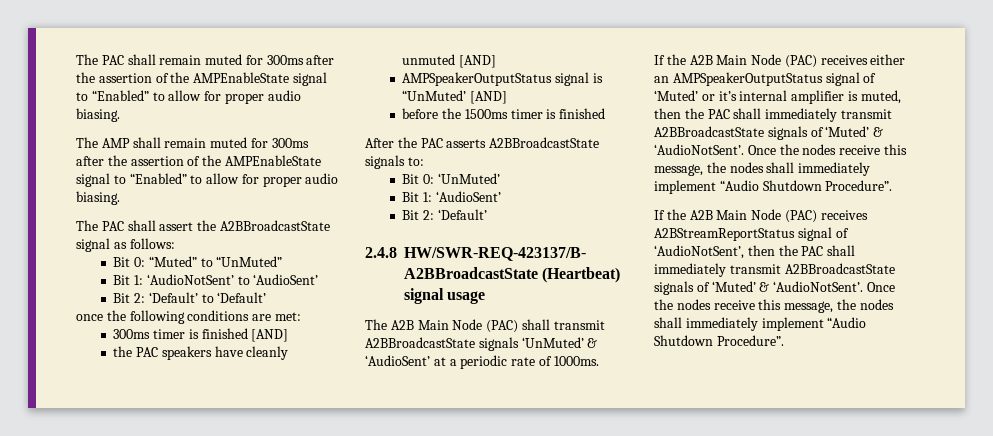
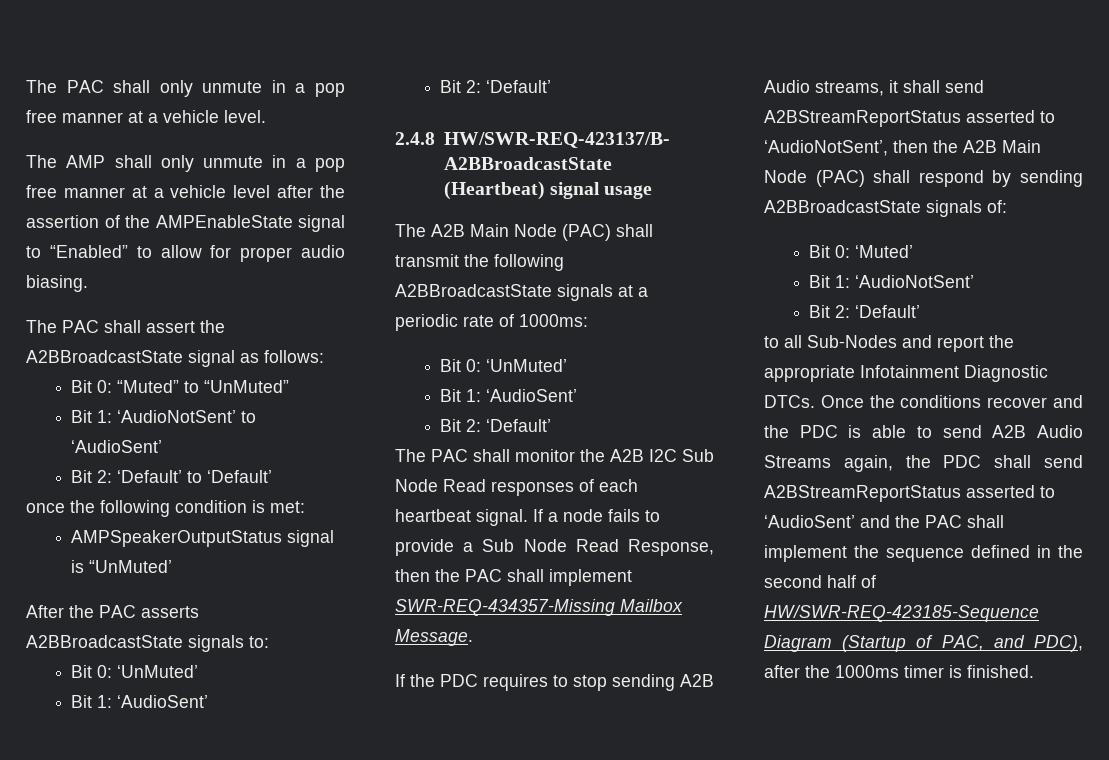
- The PAC shall remain muted for 300ms after the assertion of the AMPEnableState signal to “Enabled” to allow for proper audio biasing.
- The AMP shall remain muted for 300ms after the assertion of the AMPEnableState signal to “Enabled” to allow for proper audio biasing.
+ The PAC shall only unmute in a pop free manner at a vehicle level.
+ The AMP shall only unmute in a pop free manner at a vehicle level after the assertion of the AMPEnableState signal to “Enabled” to allow for proper audio biasing.
- once the following conditions are met:
+ once the following condition is met:
- 300ms timer is finished [AND]
- the PAC speakers have cleanly unmuted [AND]
- AMPSpeakerOutputStatus signal is “UnMuted’ [AND]
- before the 1500ms timer is finished
+ AMPSpeakerOutputStatus signal is “UnMuted’
- The A2B Main Node (PAC) shall transmit A2BBroadcastState signals ‘UnMuted’ & ‘AudioSent’ at a periodic rate of 1000ms.
- If the A2B Main Node (PAC) receives either an AMPSpeakerOutputStatus signal of ‘Muted’ or it’s internal amplifier is muted, then the PAC shall immediately transmit A2BBroadcastState signals of ‘Muted’ & ‘AudioNotSent’. Once the nodes receive this message, the nodes shall immediately implement “Audio Shutdown Procedure”.
- If the A2B Main Node (PAC) receives A2BStreamReportStatus signal of ‘AudioNotSent’, then the PAC shall immediately transmit A2BBroadcastState signals of ‘Muted’ & ‘AudioNotSent’. Once the nodes receive this message, the nodes shall immediately implement “Audio Shutdown Procedure”.
+ The A2B Main Node (PAC) shall transmit the following A2BBroadcastState signals at a periodic rate of 1000ms:
+ Bit 0: ‘UnMuted’
+ Bit 1: ‘AudioSent’
+ Bit 2: ‘Default’
+ The PAC shall monitor the A2B I2C Sub Node Read responses of each heartbeat signal. If a node fails to provide a Sub Node Read Response, then the PAC shall implement SWR-REQ-434357-Missing Mailbox Message.
+ If the PDC requires to stop sending A2B Audio streams, it shall send A2BStreamReportStatus asserted to ‘AudioNotSent’, then the A2B Main Node (PAC) shall respond by sending A2BBroadcastState signals of:
+ Bit 0: ‘Muted’
+ Bit 1: ‘AudioNotSent’
+ Bit 2: ‘Default’
+ to all Sub-Nodes and report the appropriate Infotainment Diagnostic DTCs. Once the conditions recover and the PDC is able to send A2B Audio Streams again, the PDC shall send A2BStreamReportStatus asserted to ‘AudioSent’ and the PAC shall implement the sequence defined in the second half of HW/SWR-REQ-423185-Sequence Diagram (Startup of PAC, and PDC), after the 1000ms timer is finished.

